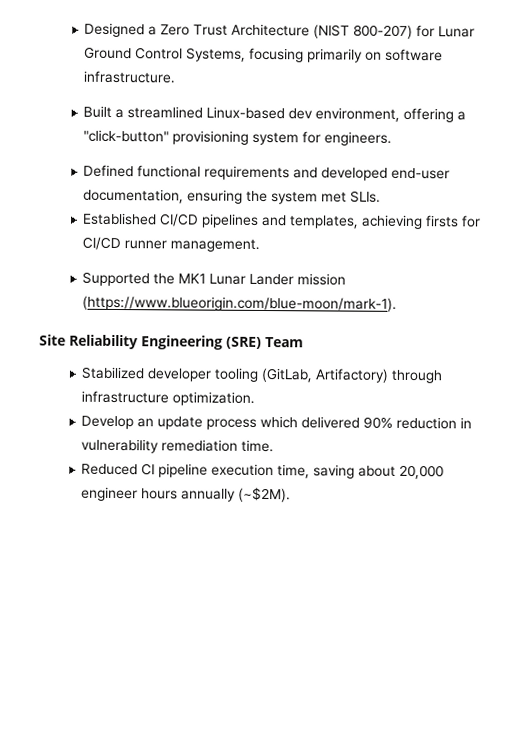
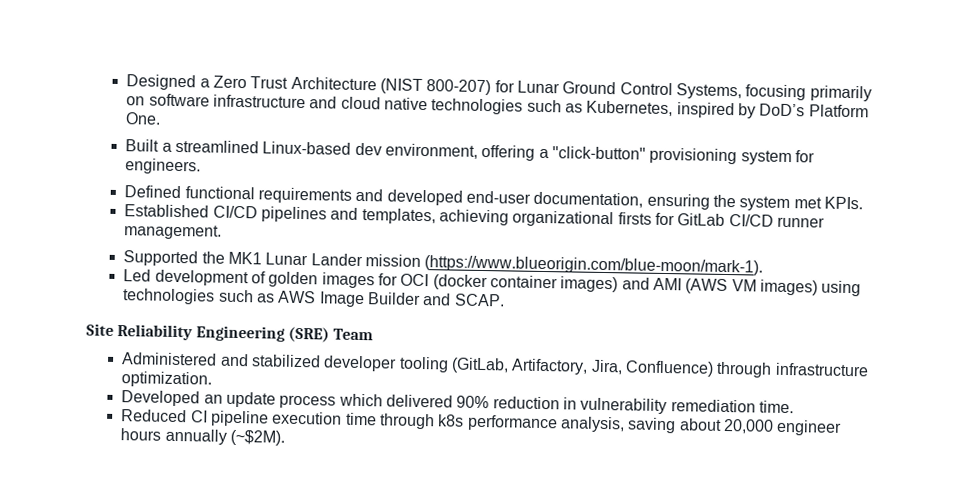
- Designed a Zero Trust Architecture (NIST 800-207) for Lunar Ground Control Systems, focusing primarily on software infrastructure.
+ Designed a Zero Trust Architecture (NIST 800-207) for Lunar Ground Control Systems, focusing primarily on software infrastructure and cloud native technologies such as Kubernetes, inspired by DoD’s Platform One.
- Defined functional requirements and developed end-user documentation, ensuring the system met SLIs.
+ Defined functional requirements and developed end-user documentation, ensuring the system met KPIs.
- Established CI/CD pipelines and templates, achieving firsts for CI/CD runner management.
+ Established CI/CD pipelines and templates, achieving organizational firsts for GitLab CI/CD runner management.
+ Led development of golden images for OCI (docker container images) and AMI (AWS VM images) using technologies such as AWS Image Builder and SCAP.
- Stabilized developer tooling (GitLab, Artifactory) through infrastructure optimization.
+ Administered and stabilized developer tooling (GitLab, Artifactory, Jira, Confluence) through infrastructure optimization.
- Develop an update process which delivered 90% reduction in vulnerability remediation time.
+ Developed an update process which delivered 90% reduction in vulnerability remediation time.
- Reduced CI pipeline execution time, saving about 20,000 engineer hours annually (~$2M).
+ Reduced CI pipeline execution time through k8s performance analysis, saving about 20,000 engineer hours annually (~$2M).

